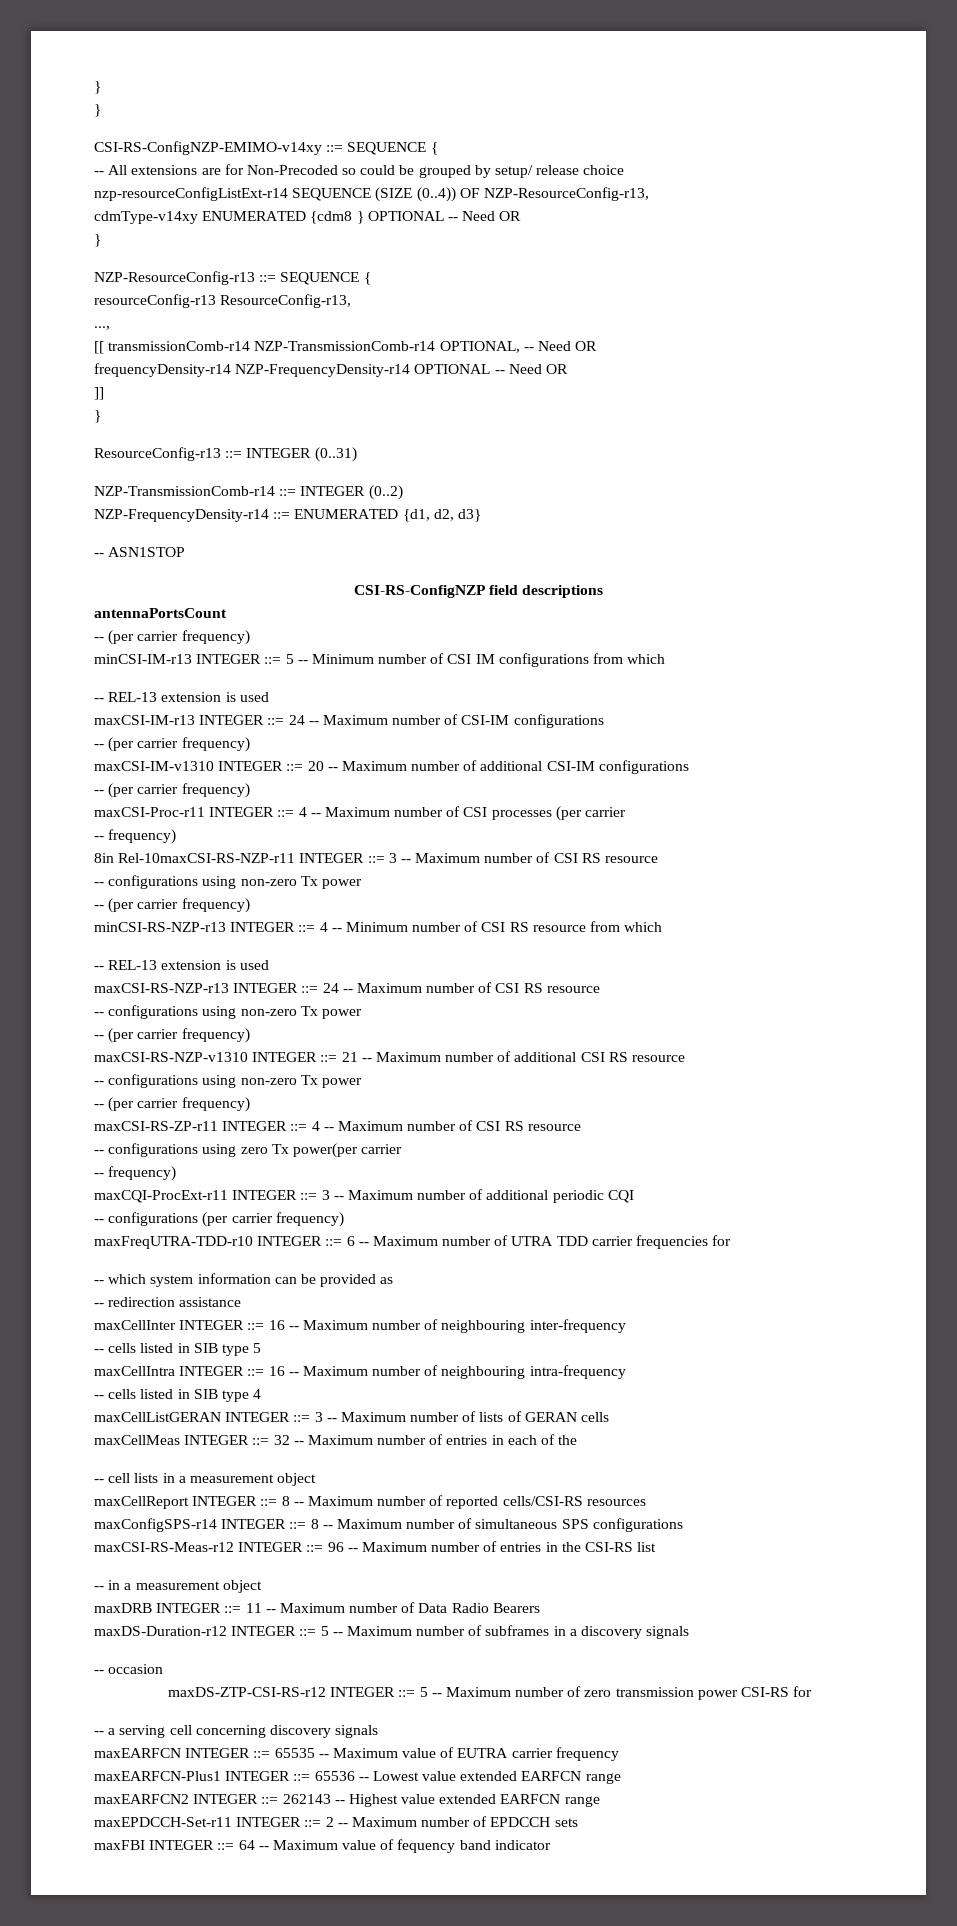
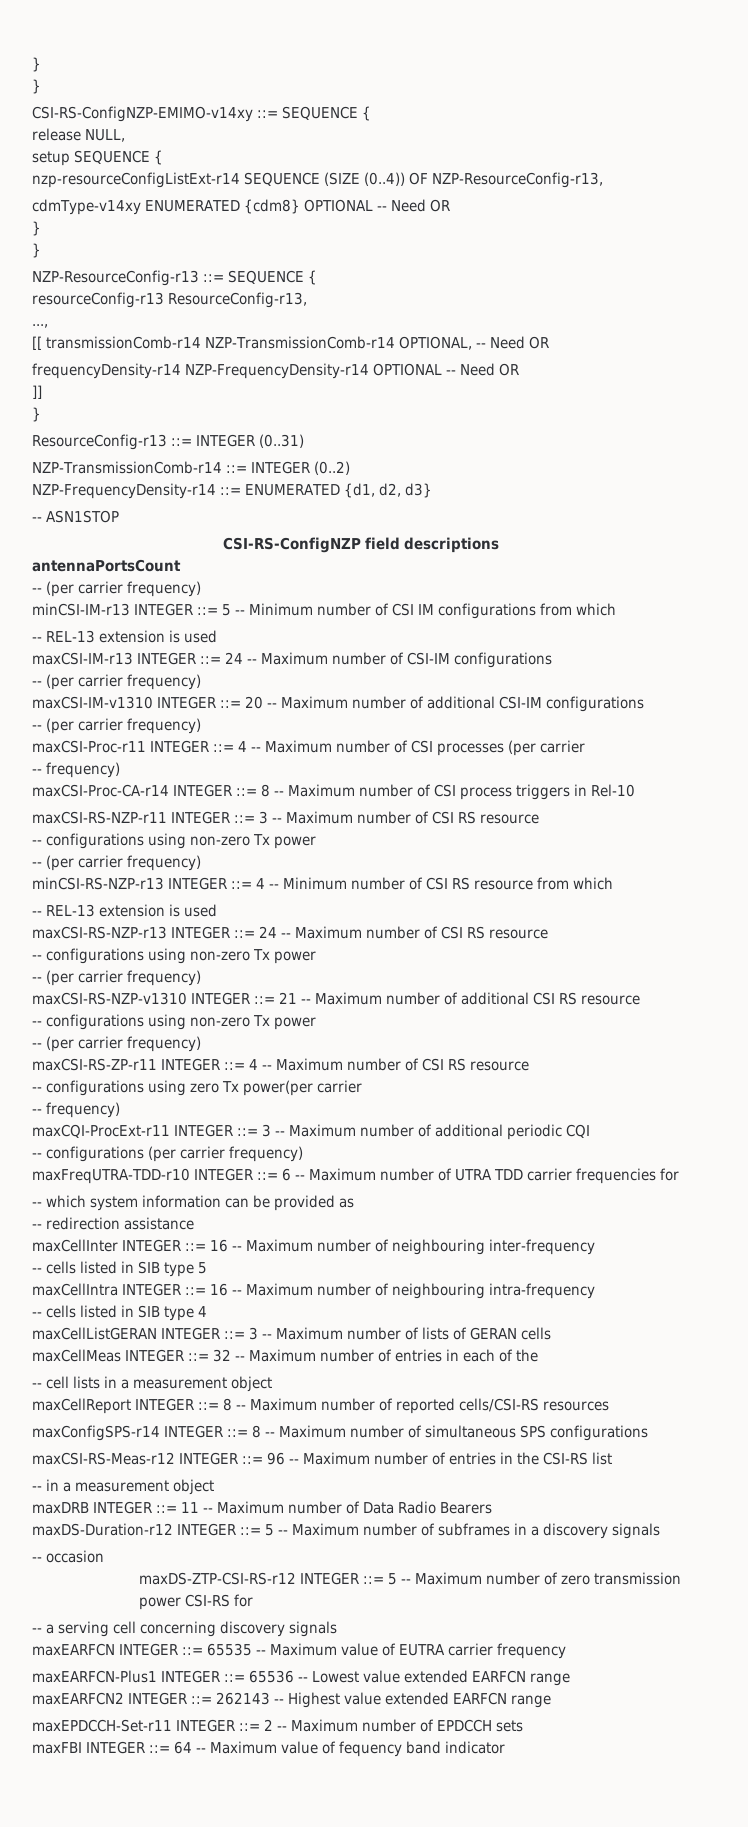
- -- All extensions are for Non-Precoded so could be grouped by setup/ release choice
+ release NULL,
+ setup SEQUENCE {
- cdmType-v14xy ENUMERATED {cdm8 } OPTIONAL -- Need OR
+ cdmType-v14xy ENUMERATED {cdm8} OPTIONAL -- Need OR
+ }
- 8in Rel-10maxCSI-RS-NZP-r11 INTEGER ::= 3 -- Maximum number of CSI RS resource
+ maxCSI-Proc-CA-r14 INTEGER ::= 8 -- Maximum number of CSI process triggers in Rel-10
+ maxCSI-RS-NZP-r11 INTEGER ::= 3 -- Maximum number of CSI RS resource

